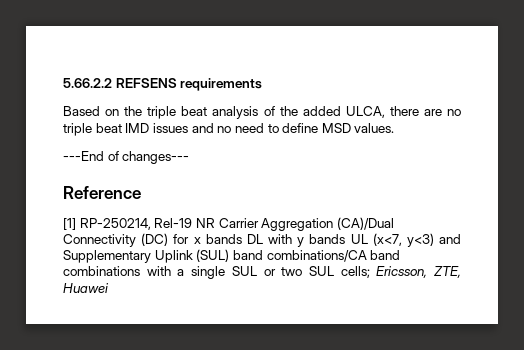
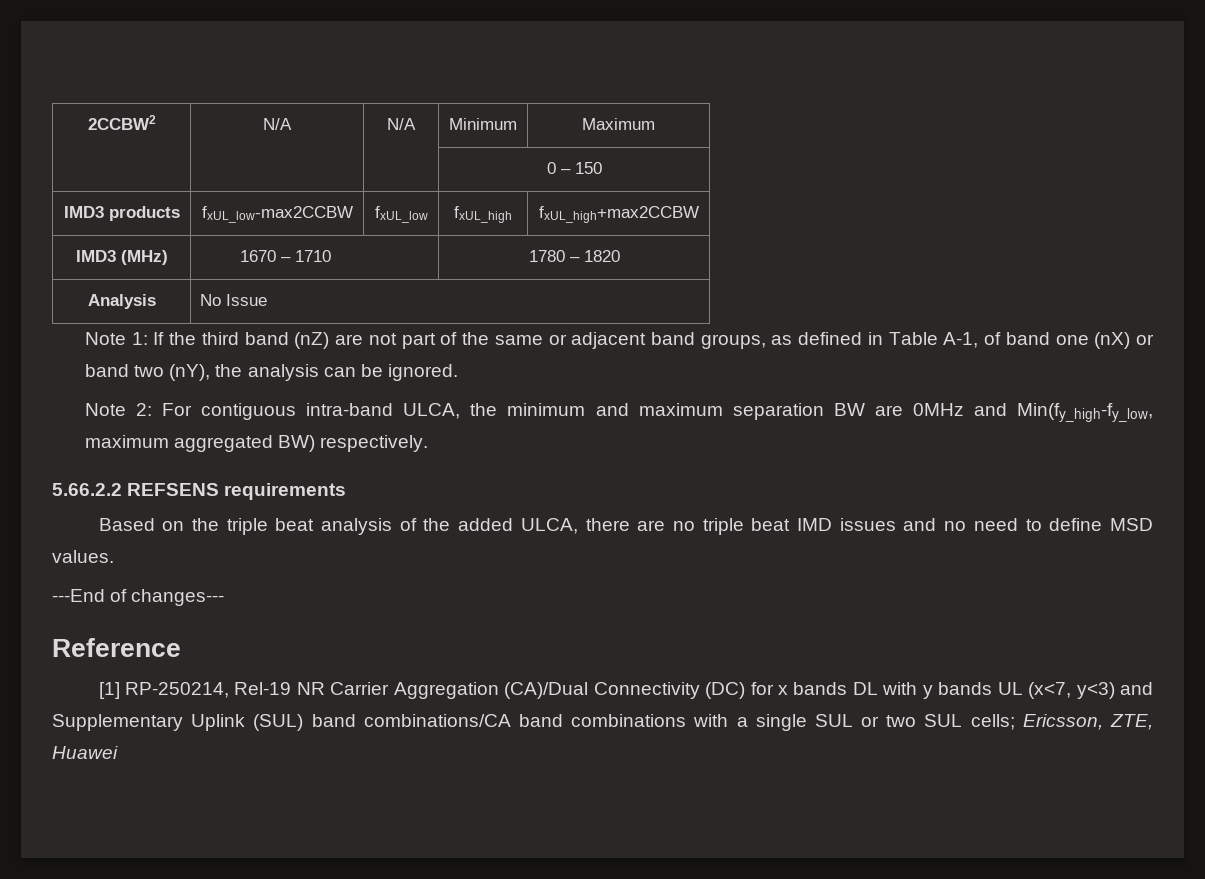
+ 2CCBW2 | N/A | N/A | Minimum | Maximum
+ | | | 0 – 150
+ IMD3 products | fxUL_low-max2CCBW | fxUL_low | fxUL_high | fxUL_high+max2CCBW
+ IMD3 (MHz) | 1670 – 1710 | 1780 – 1820
+ Analysis | No Issue
+ Note 1: If the third band (nZ) are not part of the same or adjacent band groups, as defined in Table A-1, of band one (nX) or band two (nY), the analysis can be ignored.
+ Note 2: For contiguous intra-band ULCA, the minimum and maximum separation BW are 0MHz and Min(fy_high-fy_low, maximum aggregated BW) respectively.

